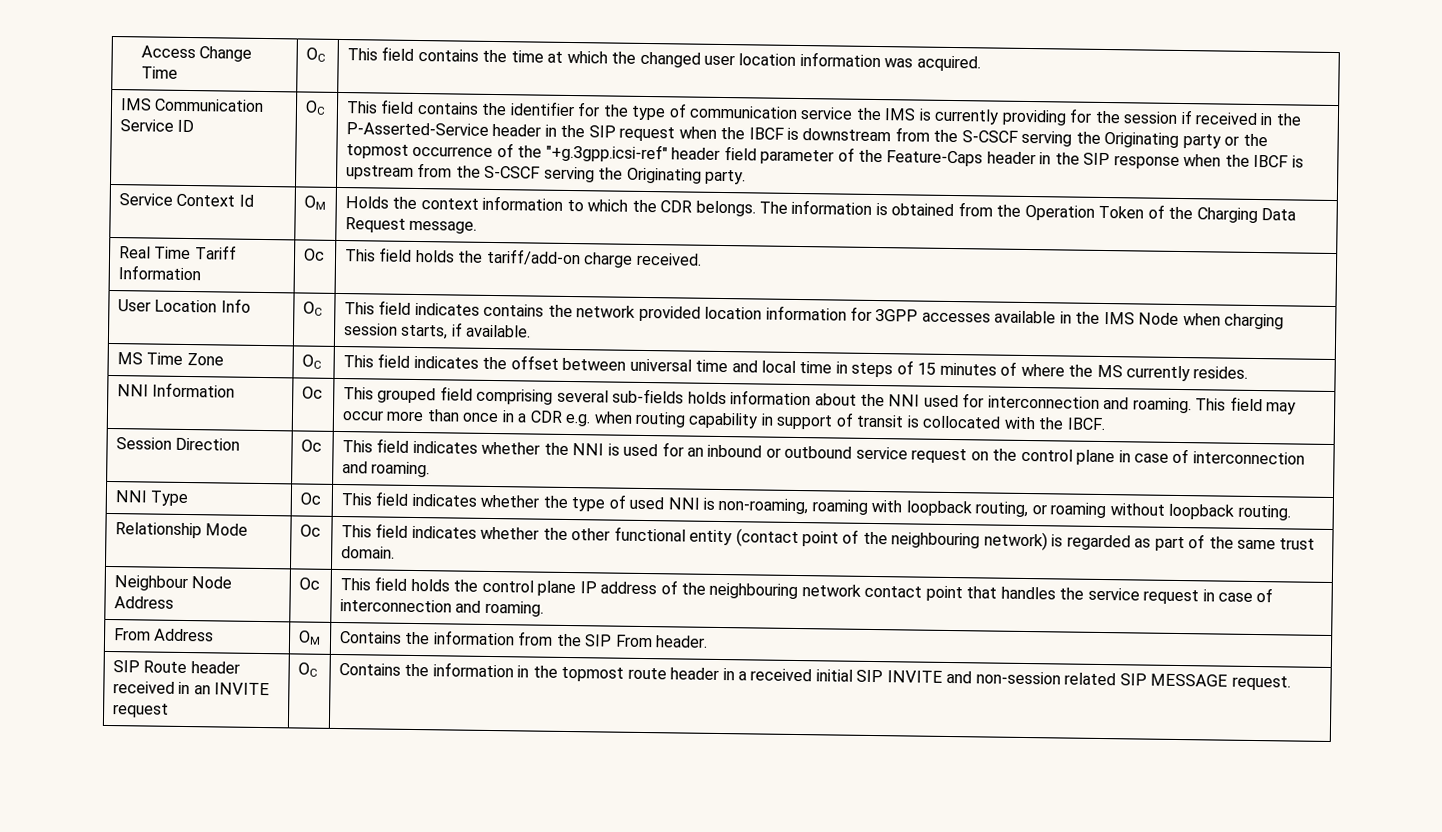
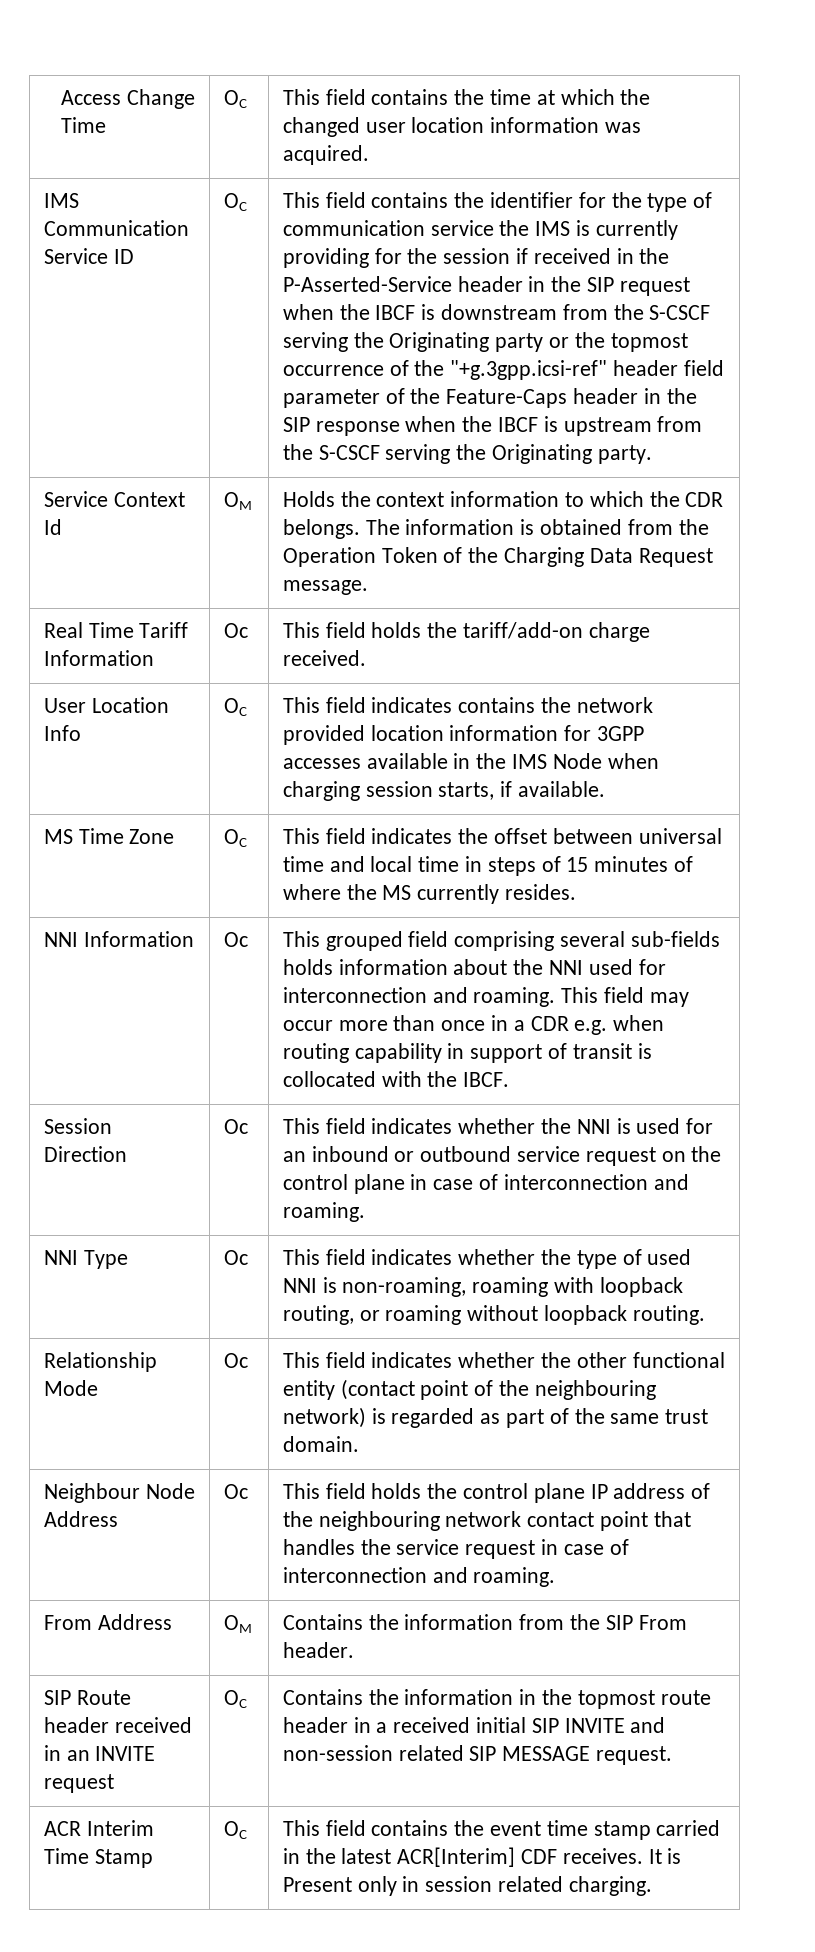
+ ACR Interim Time Stamp | OC | This field contains the event time stamp carried in the latest ACR[Interim] CDF receives. It is Present only in session related charging.

